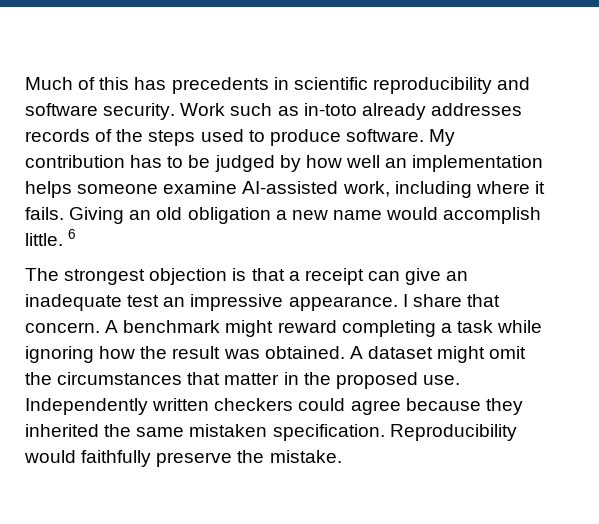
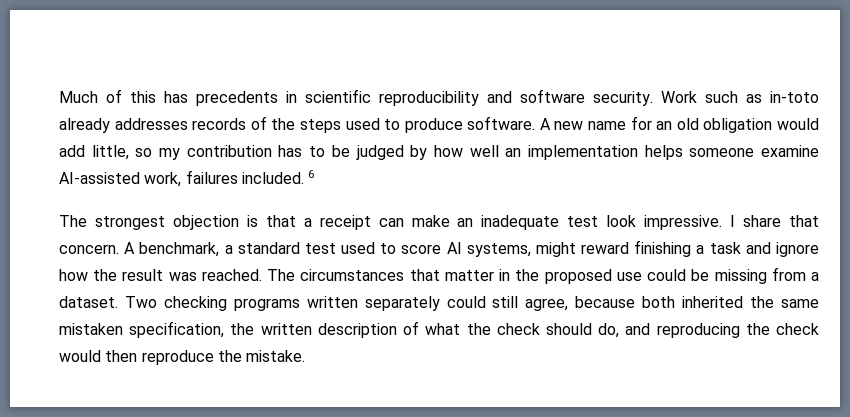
- My contribution has to be judged by how well an implementation helps someone examine AI-assisted work, including where it fails. Giving an old obligation a new name would accomplish little.
+ A new name for an old obligation would add little, so my contribution has to be judged by how well an implementation helps someone examine AI-assisted work, failures included.
- The strongest objection is that a receipt can give an inadequate test an impressive appearance.
+ The strongest objection is that a receipt can make an inadequate test look impressive.
- A benchmark might reward completing a task while ignoring how the result was obtained. A dataset might omit the circumstances that matter in the proposed use. Independently written checkers could agree because they inherited the same mistaken specification. Reproducibility would faithfully preserve the mistake.
+ A benchmark, a standard test used to score AI systems, might reward finishing a task and ignore how the result was reached. The circumstances that matter in the proposed use could be missing from a dataset. Two checking programs written separately could still agree, because both inherited the same mistaken specification, the written description of what the check should do, and reproducing the check would then reproduce the mistake.

